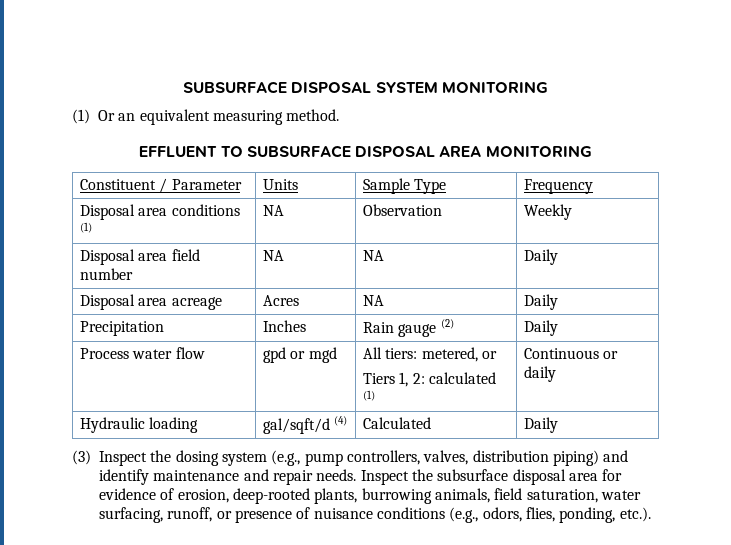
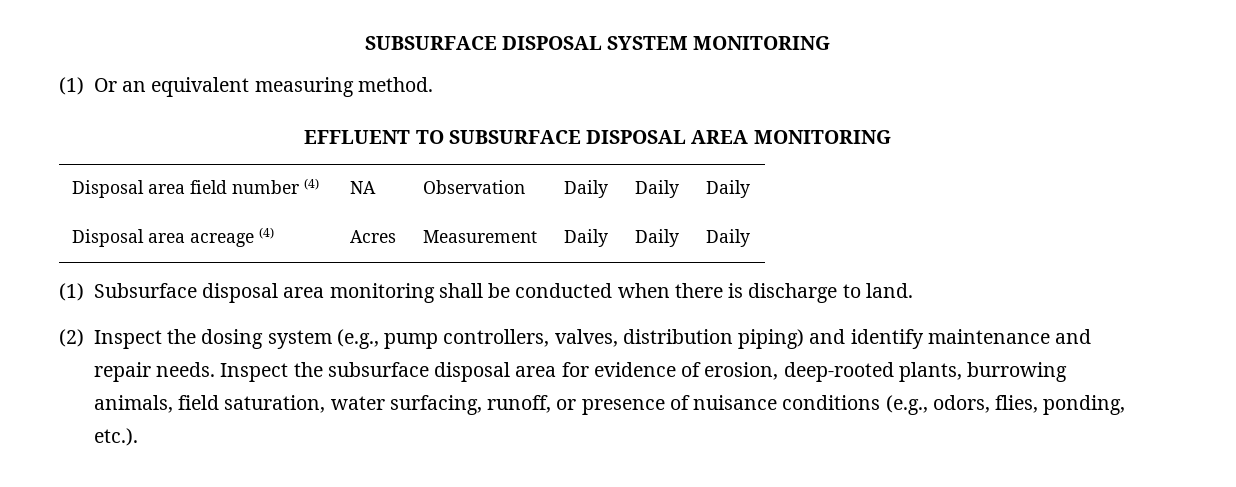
- Constituent / Parameter | Units | Sample Type | Frequency
- Disposal area conditions (1) | NA | Observation | Weekly
- Disposal area field number | NA | NA | Daily
+ Disposal area field number (4) | NA | Observation | Daily | Daily | Daily
- Disposal area acreage | Acres | NA | Daily
- Precipitation | Inches | Rain gauge (2) | Daily
- Process water flow | gpd or mgd | All tiers: metered, or
- Tiers 1, 2: calculated (1) | Continuous or daily
- Hydraulic loading | gal/sqft/d (4) | Calculated | Daily
- (3) Inspect the dosing system (e.g., pump controllers, valves, distribution piping) and identify maintenance and repair needs.
+ Disposal area acreage (4) | Acres | Measurement | Daily | Daily | Daily
+ (1) Subsurface disposal area monitoring shall be conducted when there is discharge to land.
+ (2) Inspect the dosing system (e.g., pump controllers, valves, distribution piping) and identify maintenance and repair needs.

